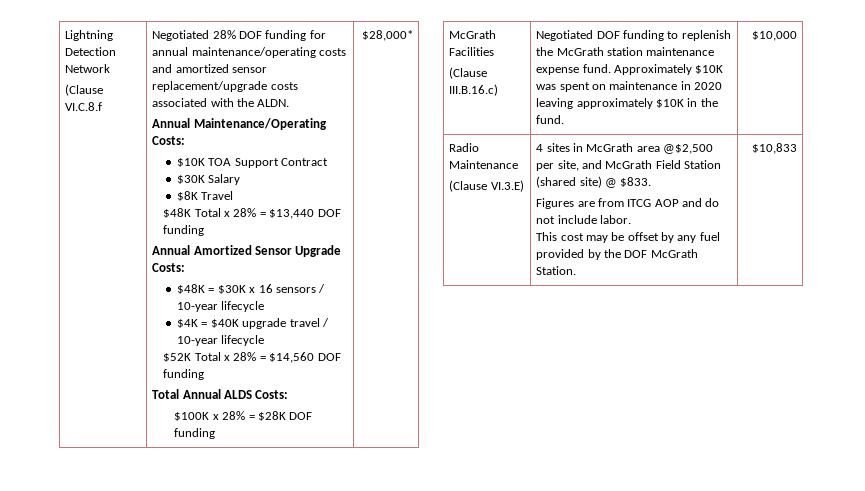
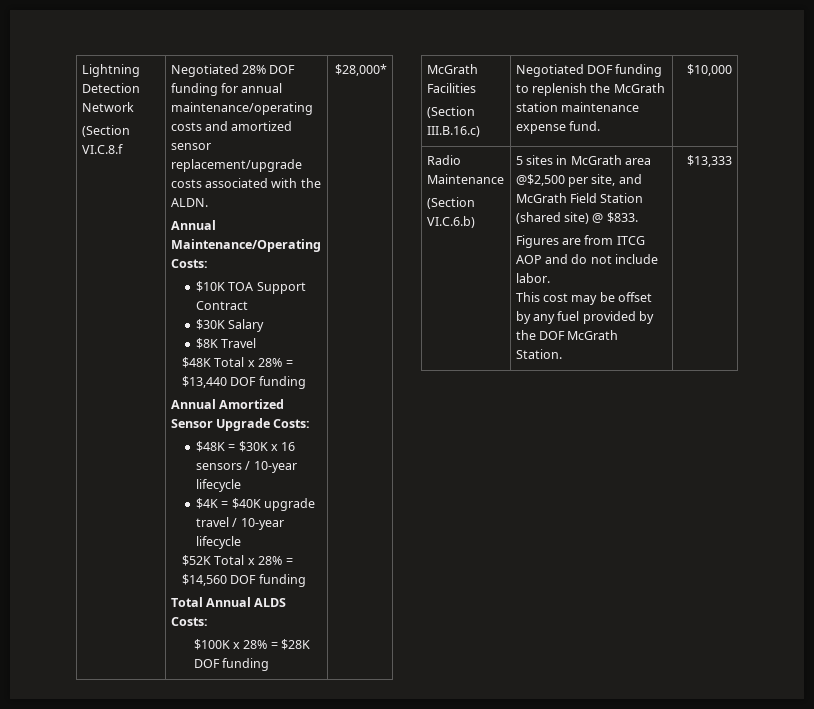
- (Clause VI.C.8.f
+ (Section VI.C.8.f
  McGrath Facilities
- (Clause III.B.16.c) | Negotiated DOF funding to replenish the McGrath station maintenance expense fund. Approximately $10K was spent on maintenance in 2020 leaving approximately $10K in the fund. | $10,000
+ (Section III.B.16.c) | Negotiated DOF funding to replenish the McGrath station maintenance expense fund. | $10,000
- (Clause VI.3.E) | 4 sites in McGrath area @$2,500 per site, and McGrath Field Station (shared site) @ $833.
+ (Section VI.C.6.b) | 5 sites in McGrath area @$2,500 per site, and McGrath Field Station (shared site) @ $833.
- $10,833
+ $13,333

